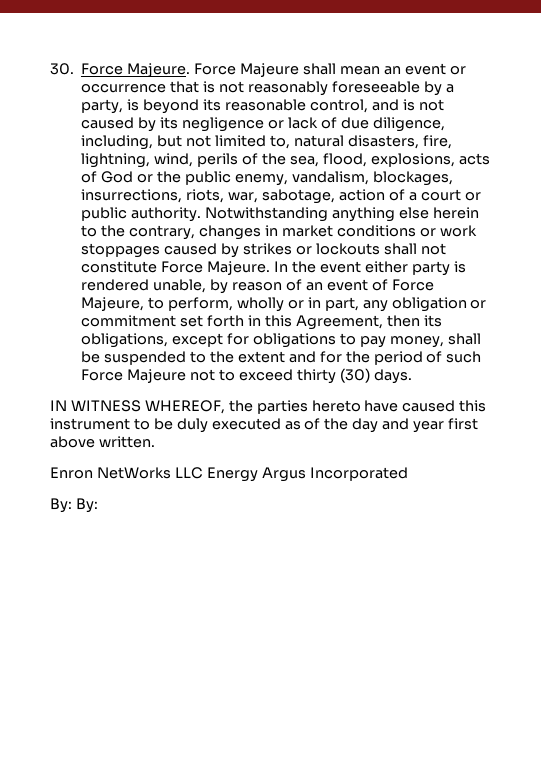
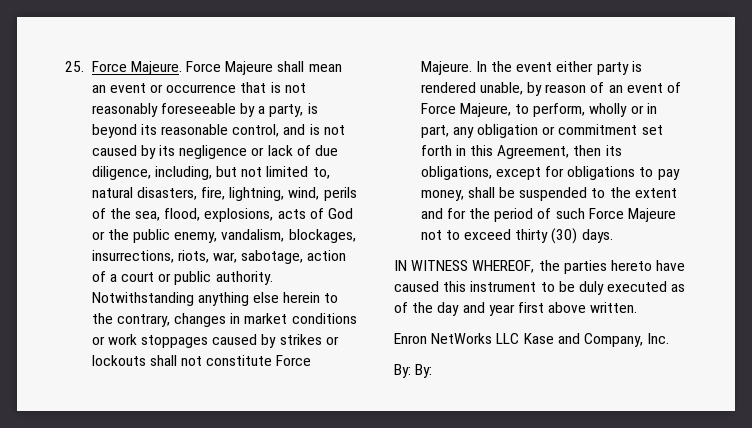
- 30. Force Majeure.
+ 25. Force Majeure.
- Enron NetWorks LLC Energy Argus Incorporated
+ Enron NetWorks LLC Kase and Company, Inc.

